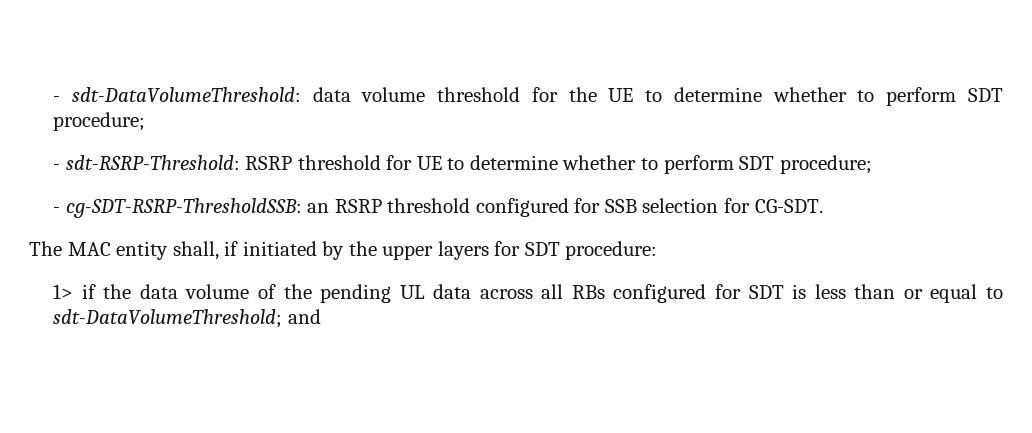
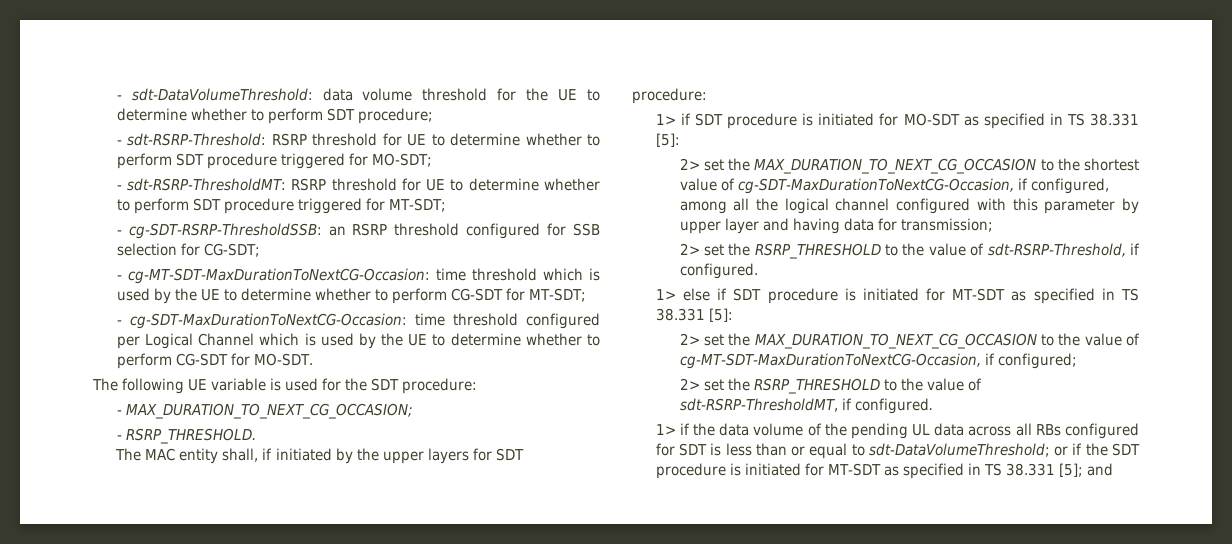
- - sdt-RSRP-Threshold: RSRP threshold for UE to determine whether to perform SDT procedure;
+ - sdt-RSRP-Threshold: RSRP threshold for UE to determine whether to perform SDT procedure triggered for MO-SDT;
+ - sdt-RSRP-ThresholdMT: RSRP threshold for UE to determine whether to perform SDT procedure triggered for MT-SDT;
- - cg-SDT-RSRP-ThresholdSSB: an RSRP threshold configured for SSB selection for CG-SDT.
+ - cg-SDT-RSRP-ThresholdSSB: an RSRP threshold configured for SSB selection for CG-SDT;
+ - cg-MT-SDT-MaxDurationToNextCG-Occasion: time threshold which is used by the UE to determine whether to perform CG-SDT for MT-SDT;
+ - cg-SDT-MaxDurationToNextCG-Occasion: time threshold configured per Logical Channel which is used by the UE to determine whether to perform CG-SDT for MO-SDT.
+ The following UE variable is used for the SDT procedure:
+ - MAX_DURATION_TO_NEXT_CG_OCCASION;
+ - RSRP_THRESHOLD.
+ 1> if SDT procedure is initiated for MO-SDT as specified in TS 38.331 [5]:
+ 2> set the MAX_DURATION_TO_NEXT_CG_OCCASION to the shortest value of cg-SDT-MaxDurationToNextCG-Occasion, if configured, among all the logical channel configured with this parameter by upper layer and having data for transmission;
+ 2> set the RSRP_THRESHOLD to the value of sdt-RSRP-Threshold, if configured.
+ 1> else if SDT procedure is initiated for MT-SDT as specified in TS 38.331 [5]:
+ 2> set the MAX_DURATION_TO_NEXT_CG_OCCASION to the value of cg-MT-SDT-MaxDurationToNextCG-Occasion, if configured;
+ 2> set the RSRP_THRESHOLD to the value of sdt-RSRP-ThresholdMT, if configured.
- 1> if the data volume of the pending UL data across all RBs configured for SDT is less than or equal to sdt-DataVolumeThreshold; and
+ 1> if the data volume of the pending UL data across all RBs configured for SDT is less than or equal to sdt-DataVolumeThreshold; or if the SDT procedure is initiated for MT-SDT as specified in TS 38.331 [5]; and

